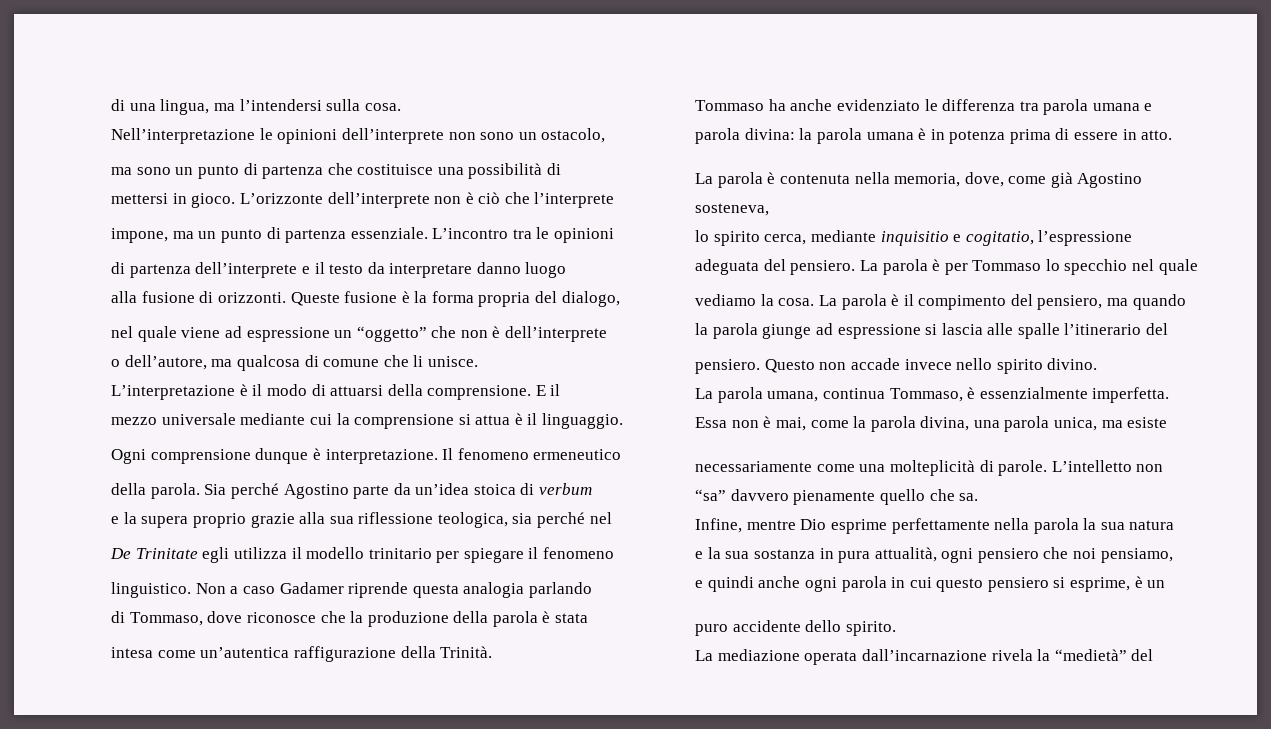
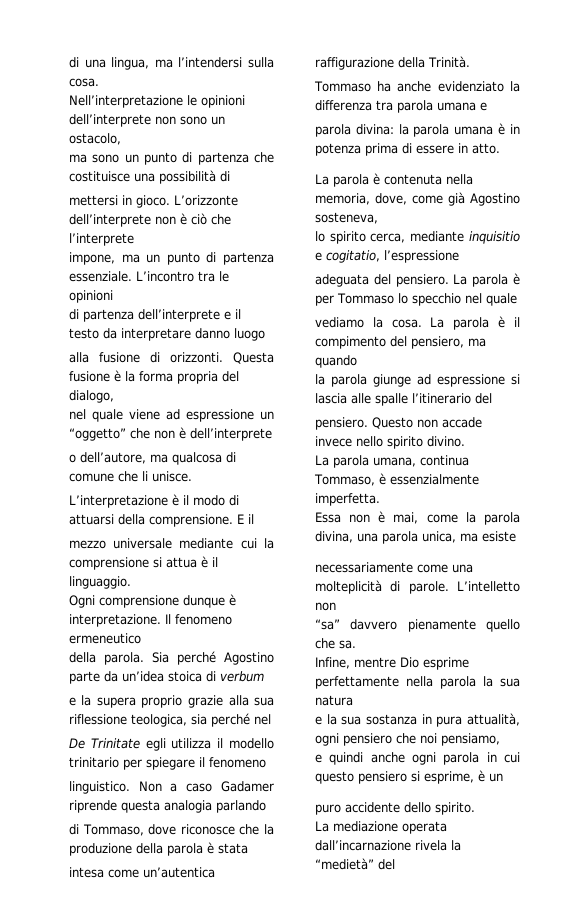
- Queste fusione è la forma propria del dialogo,
+ Questa fusione è la forma propria del dialogo,
- Tommaso ha anche evidenziato le differenza tra parola umana e
+ Tommaso ha anche evidenziato la differenza tra parola umana e

